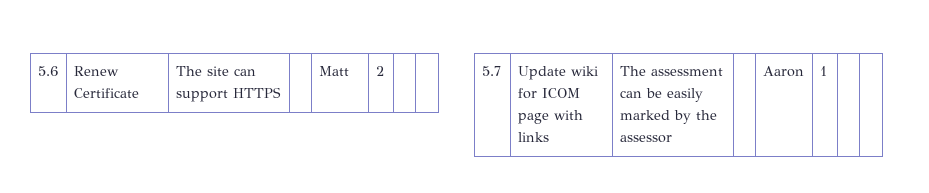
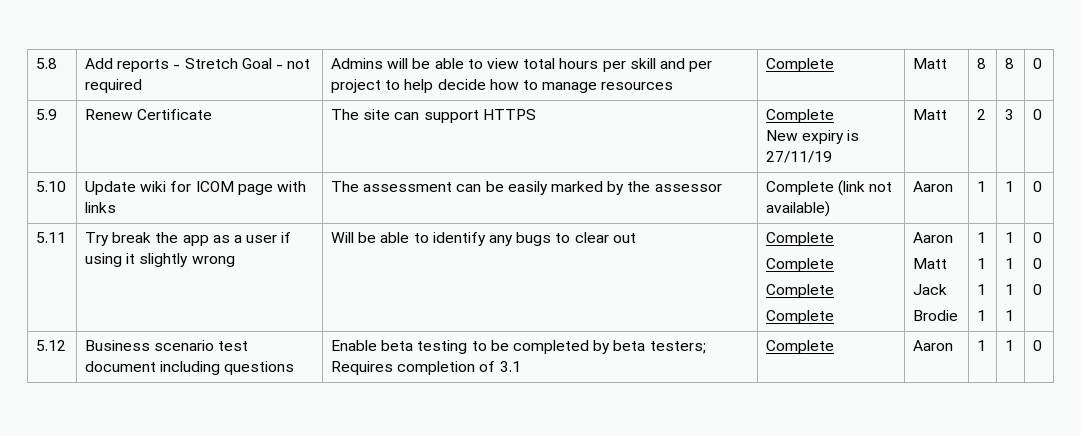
- 5.6 | Renew Certificate | The site can support HTTPS | | Matt | 2 | |
- 5.7 | Update wiki for ICOM page with links | The assessment can be easily marked by the assessor | | Aaron | 1 | |
+ 5.8 | Add reports - Stretch Goal - not required | Admins will be able to view total hours per skill and per project to help decide how to manage resources | Complete | Matt | 8 | 8 | 0
+ 5.9 | Renew Certificate | The site can support HTTPS | Complete
+ New expiry is 27/11/19 | Matt | 2 | 3 | 0
+ 5.10 | Update wiki for ICOM page with links | The assessment can be easily marked by the assessor | Complete (link not available) | Aaron | 1 | 1 | 0
+ 5.11 | Try break the app as a user if using it slightly wrong | Will be able to identify any bugs to clear out | Complete
+ Complete
+ Complete
+ Complete | Aaron
+ Matt
+ Jack
+ Brodie | 1
+ 1
+ 1
+ 1 | 1
+ 1
+ 1
+ 1 | 0
+ 0
+ 0
+ 5.12 | Business scenario test document including questions | Enable beta testing to be completed by beta testers; Requires completion of 3.1 | Complete | Aaron | 1 | 1 | 0

